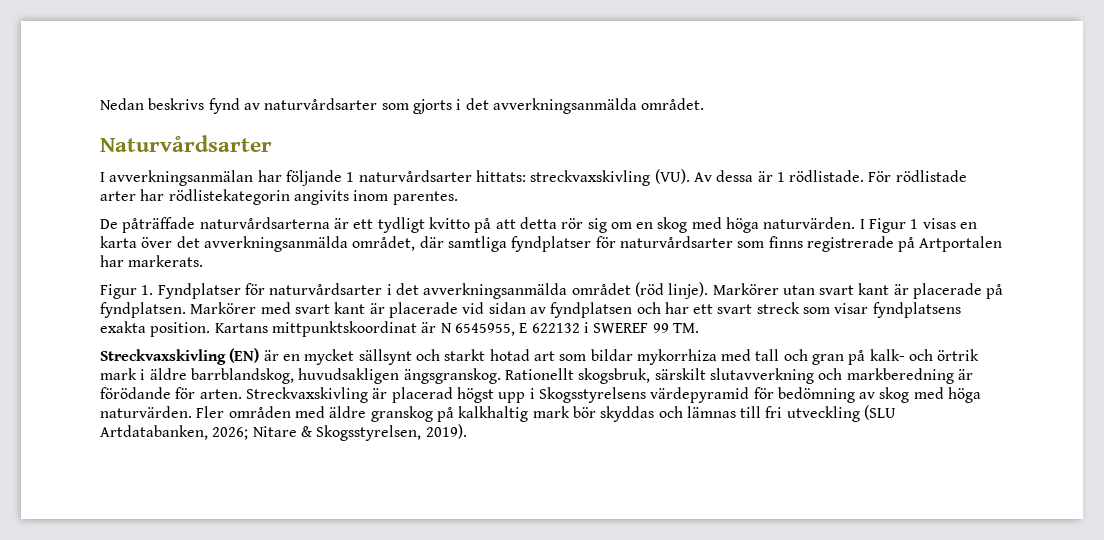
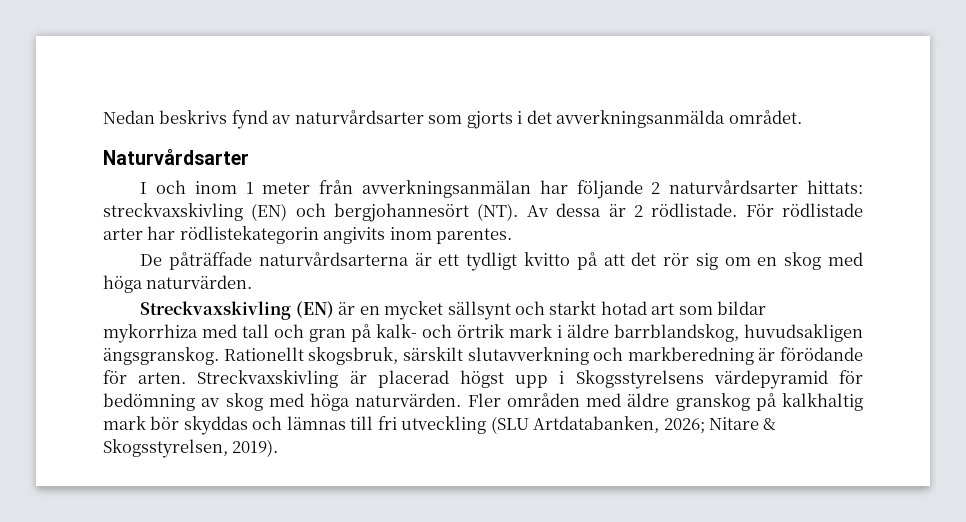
- I avverkningsanmälan har följande 1 naturvårdsarter hittats: streckvaxskivling (VU). Av dessa är 1 rödlistade.
+ I och inom 1 meter från avverkningsanmälan har följande 2 naturvårdsarter hittats: streckvaxskivling (EN) och bergjohannesört (NT). Av dessa är 2 rödlistade.
- De påträffade naturvårdsarterna är ett tydligt kvitto på att detta rör sig om en skog med höga naturvärden. I Figur 1 visas en karta över det avverkningsanmälda området, där samtliga fyndplatser för naturvårdsarter som finns registrerade på Artportalen har markerats.
- Figur 1. Fyndplatser för naturvårdsarter i det avverkningsanmälda området (röd linje). Markörer utan svart kant är placerade på fyndplatsen. Markörer med svart kant är placerade vid sidan av fyndplatsen och har ett svart streck som visar fyndplatsens exakta position. Kartans mittpunktskoordinat är N 6545955, E 622132 i SWEREF 99 TM.
+ De påträffade naturvårdsarterna är ett tydligt kvitto på att det rör sig om en skog med höga naturvärden.

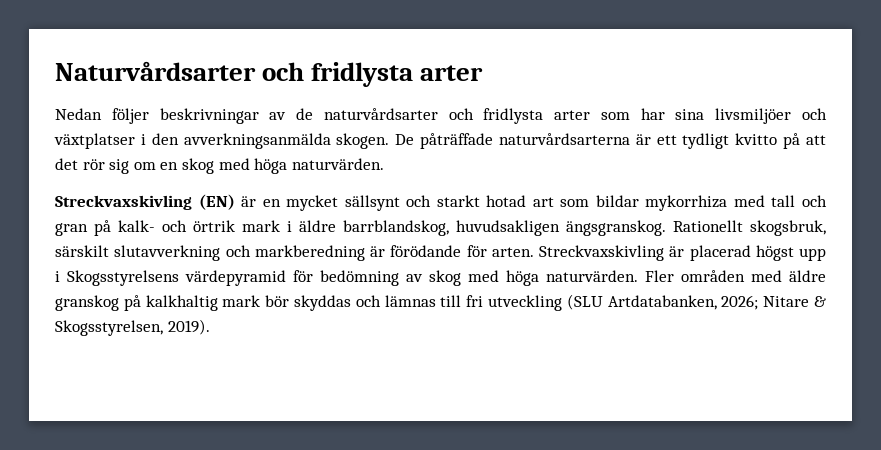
- Nedan beskrivs fynd av naturvårdsarter som gjorts i det avverkningsanmälda området.
- Naturvårdsarter
- I och inom 1 meter från avverkningsanmälan har följande 2 naturvårdsarter hittats: streckvaxskivling (EN) och bergjohannesört (NT). Av dessa är 2 rödlistade. För rödlistade arter har rödlistekategorin angivits inom parentes.
- De påträffade naturvårdsarterna är ett tydligt kvitto på att det rör sig om en skog med höga naturvärden.
+ Naturvårdsarter och fridlysta arter
+ Nedan följer beskrivningar av de naturvårdsarter och fridlysta arter som har sina livsmiljöer och växtplatser i den avverkningsanmälda skogen. De påträffade naturvårdsarterna är ett tydligt kvitto på att det rör sig om en skog med höga naturvärden.

